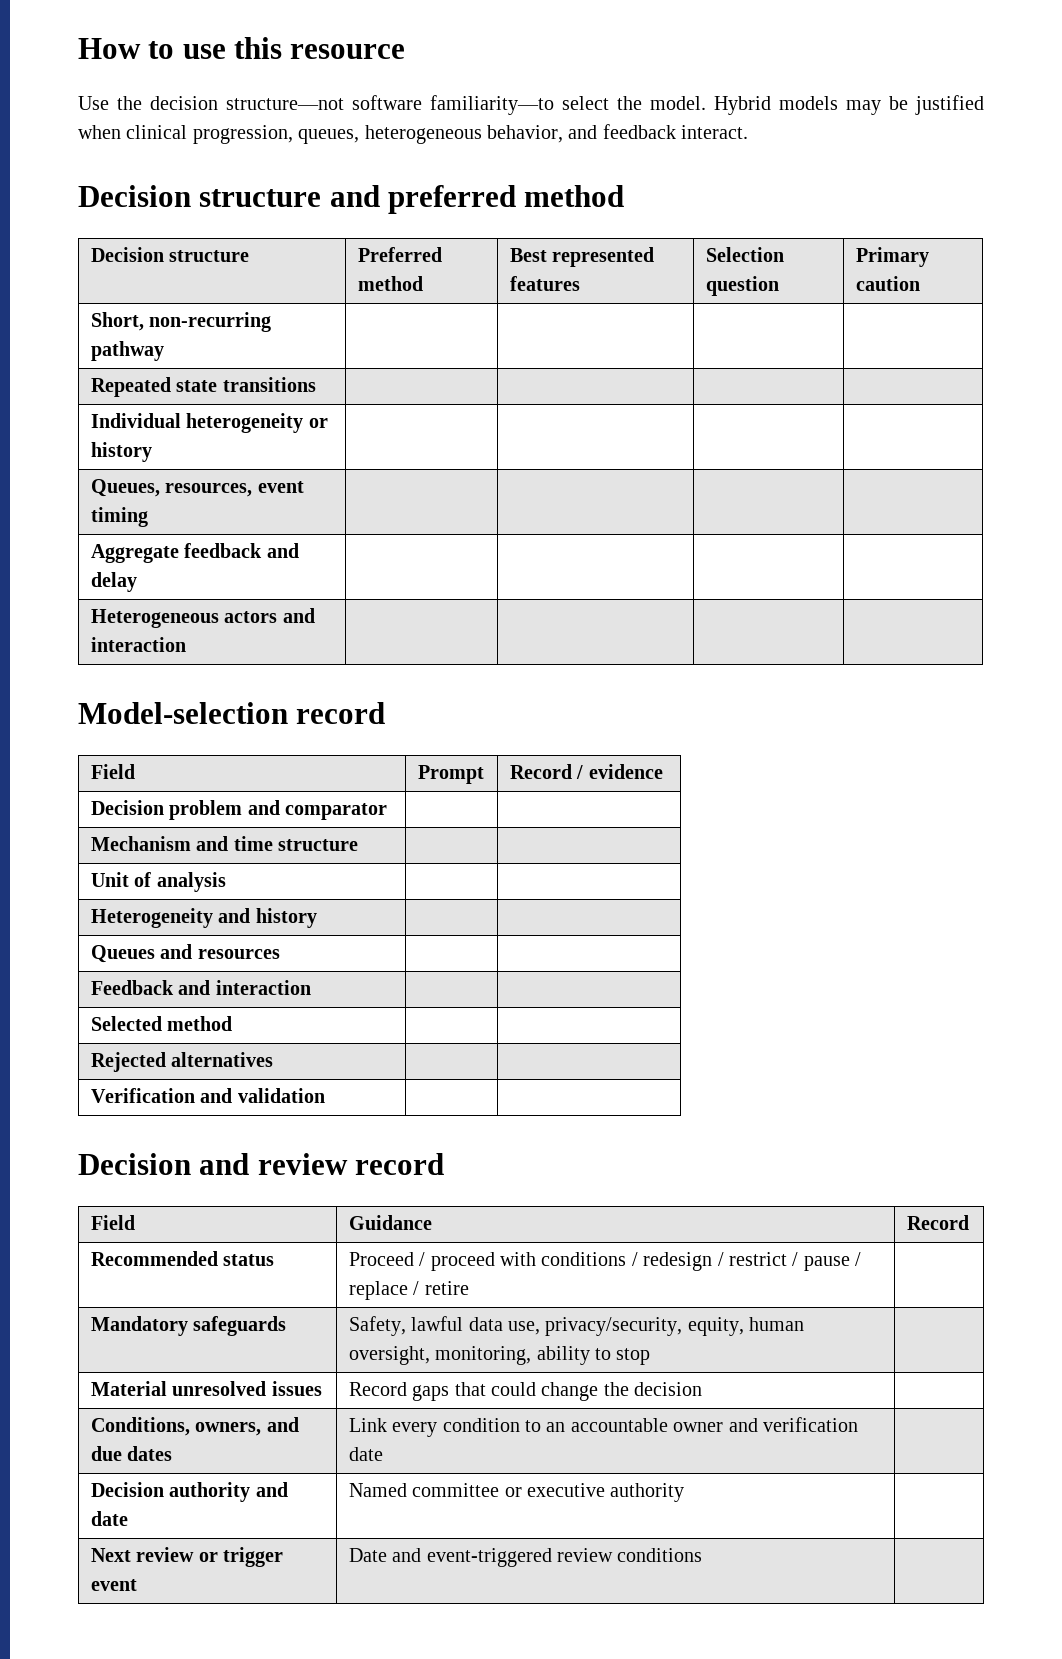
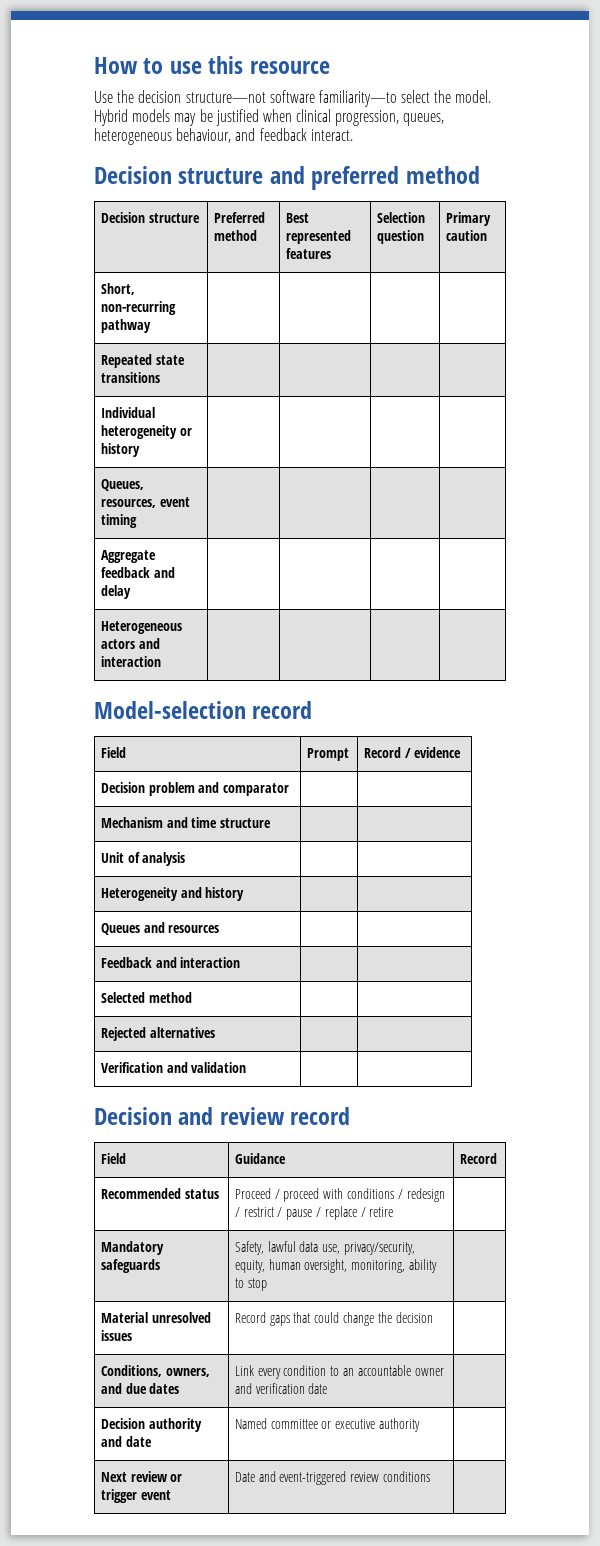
- Hybrid models may be justified when clinical progression, queues, heterogeneous behavior, and feedback interact.
+ Hybrid models may be justified when clinical progression, queues, heterogeneous behaviour, and feedback interact.

